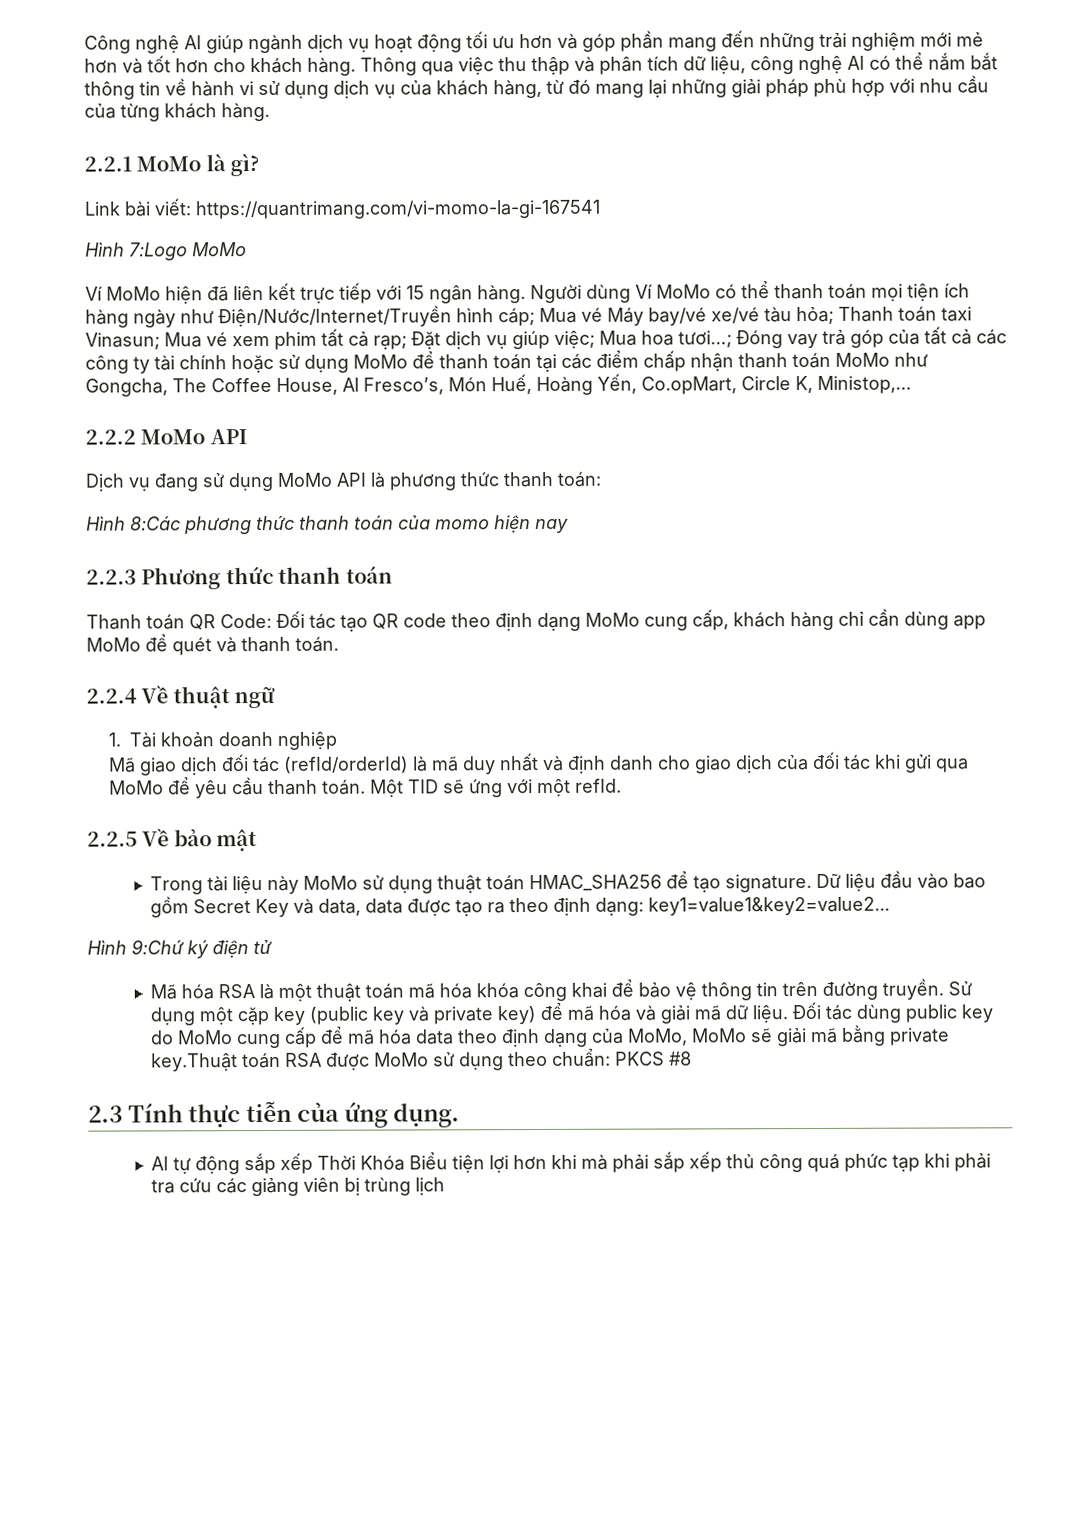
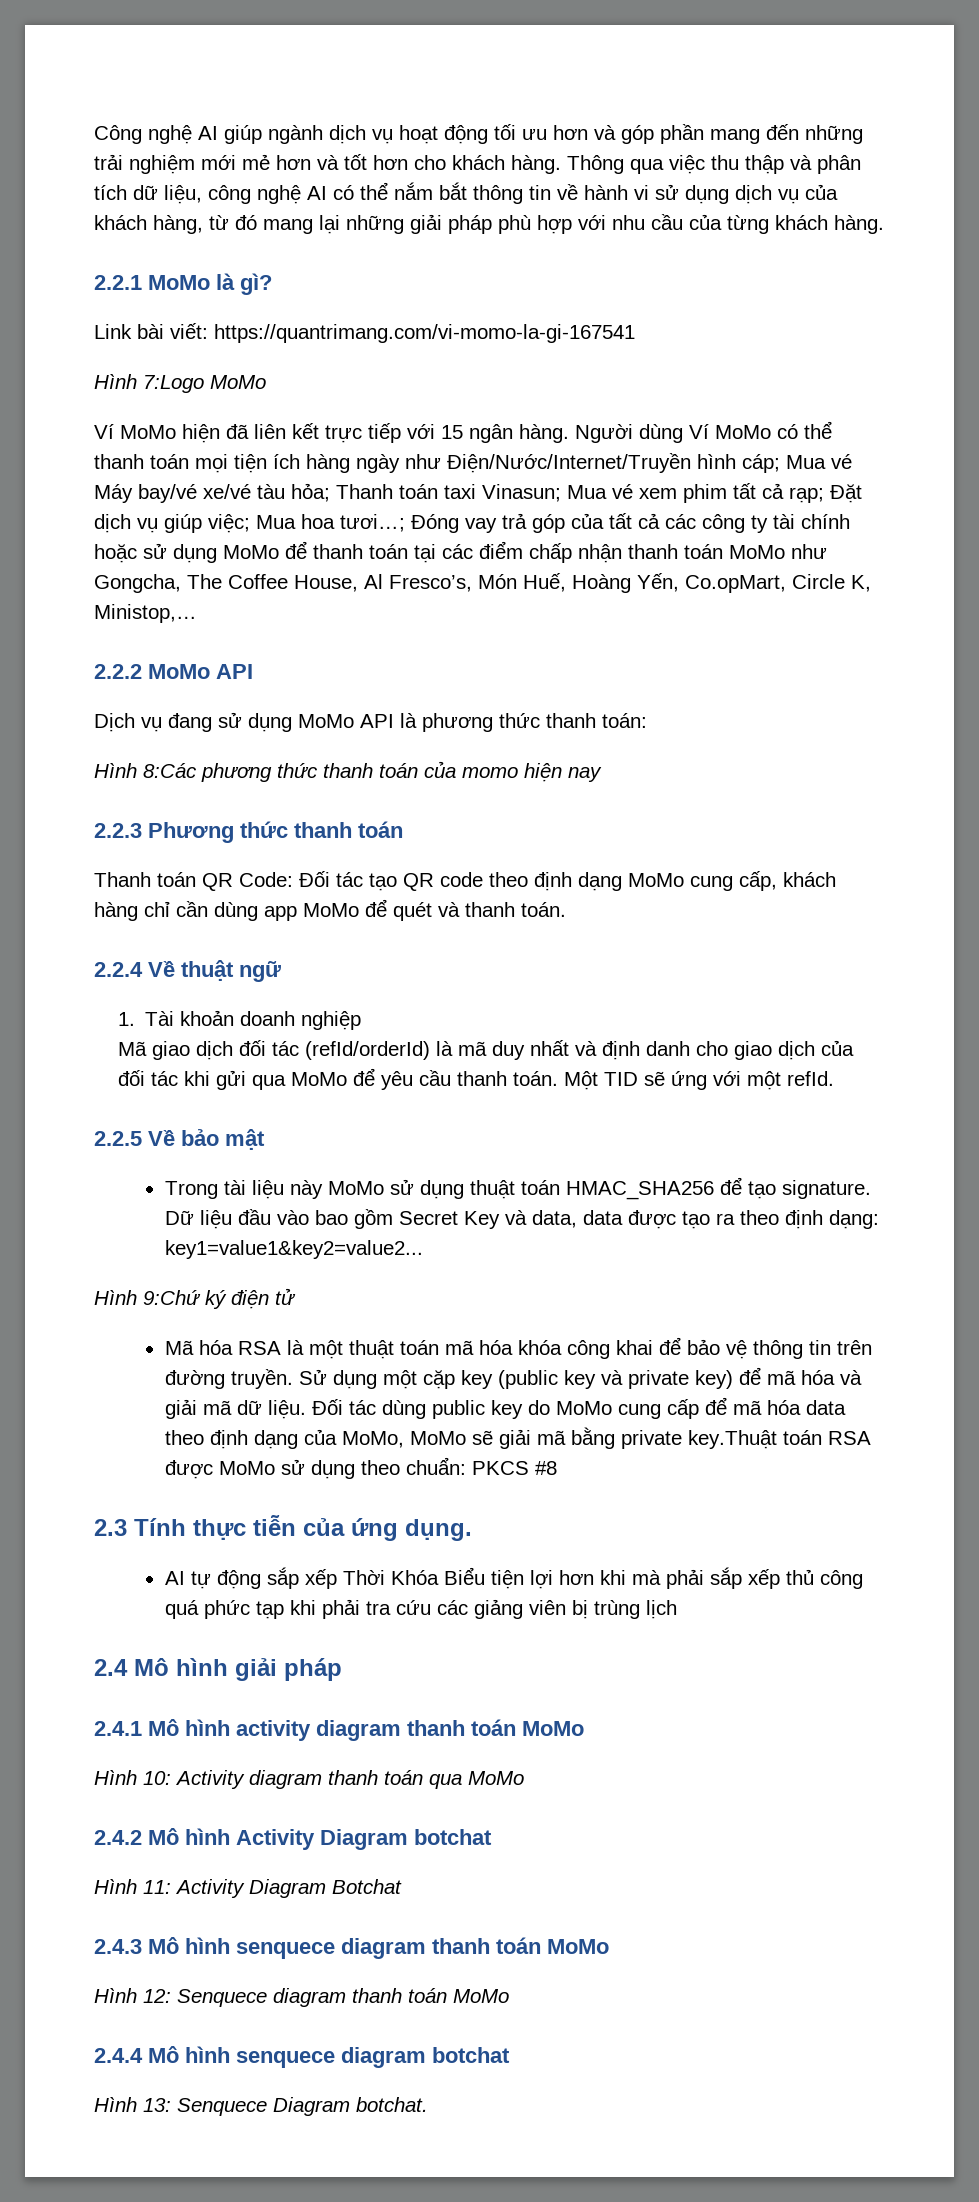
+ 2.4 Mô hình giải pháp
+ 2.4.1 Mô hình activity diagram thanh toán MoMo
+ Hình 10: Activity diagram thanh toán qua MoMo
+ 2.4.2 Mô hình Activity Diagram botchat
+ Hình 11: Activity Diagram Botchat
+ 2.4.3 Mô hình senquece diagram thanh toán MoMo
+ Hình 12: Senquece diagram thanh toán MoMo
+ 2.4.4 Mô hình senquece diagram botchat
+ Hình 13: Senquece Diagram botchat.

